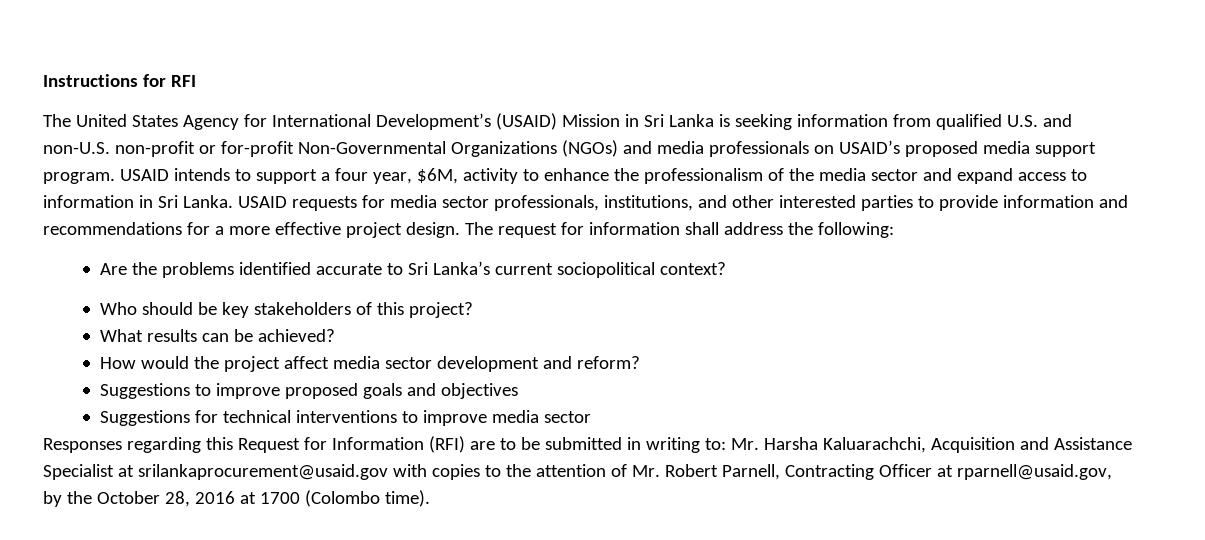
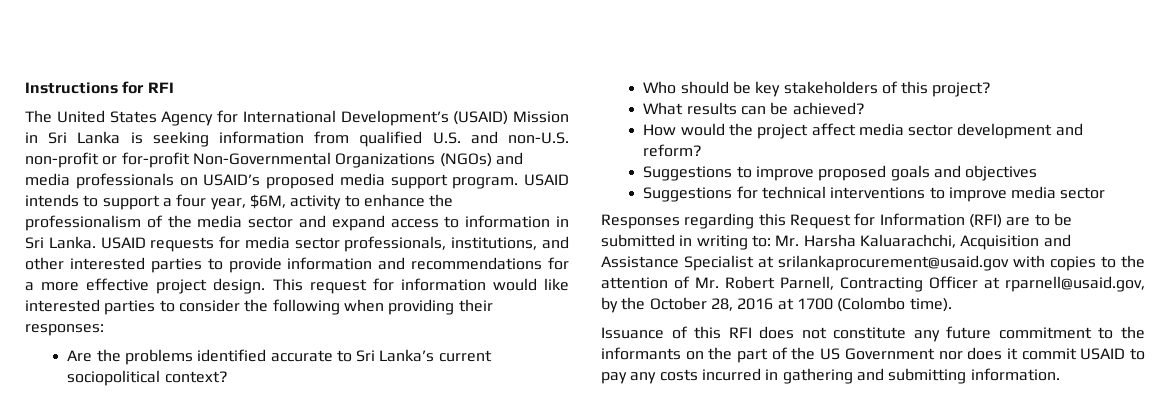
- The request for information shall address the following:
+ This request for information would like interested parties to consider the following when providing their responses:
+ Issuance of this RFI does not constitute any future commitment to the informants on the part of the US Government nor does it commit USAID to pay any costs incurred in gathering and submitting information.

